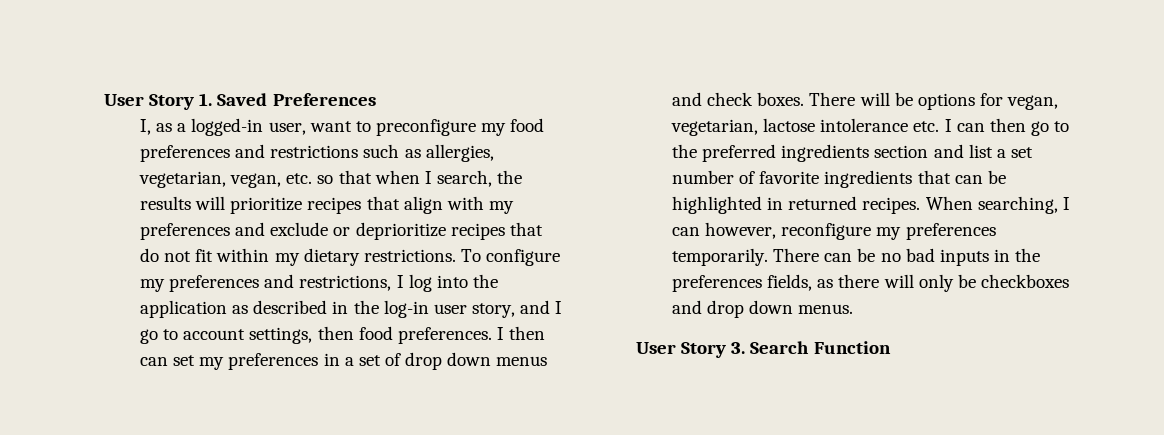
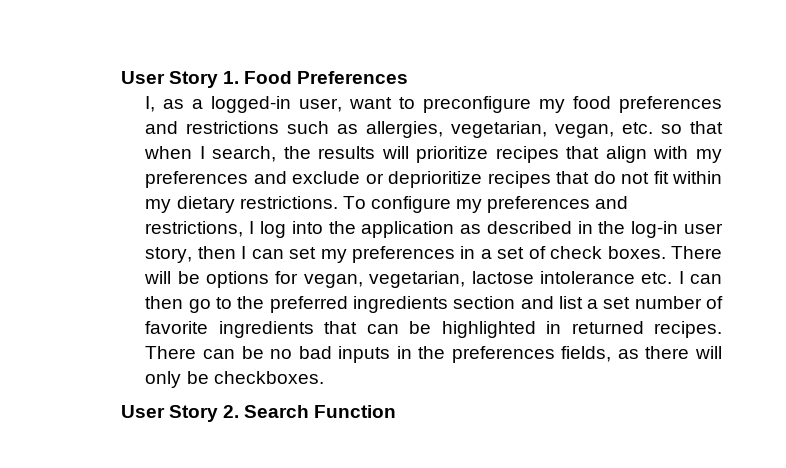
- User Story 1. Saved Preferences
+ User Story 1. Food Preferences
- To configure my preferences and restrictions, I log into the application as described in the log-in user story, and I go to account settings, then food preferences. I then can set my preferences in a set of drop down menus and check boxes.
+ To configure my preferences and restrictions, I log into the application as described in the log-in user story, then I can set my preferences in a set of check boxes.
- When searching, I can however, reconfigure my preferences temporarily.
- There can be no bad inputs in the preferences fields, as there will only be checkboxes and drop down menus.
- User Story 3. Search Function
+ There can be no bad inputs in the preferences fields, as there will only be checkboxes.
+ User Story 2. Search Function

